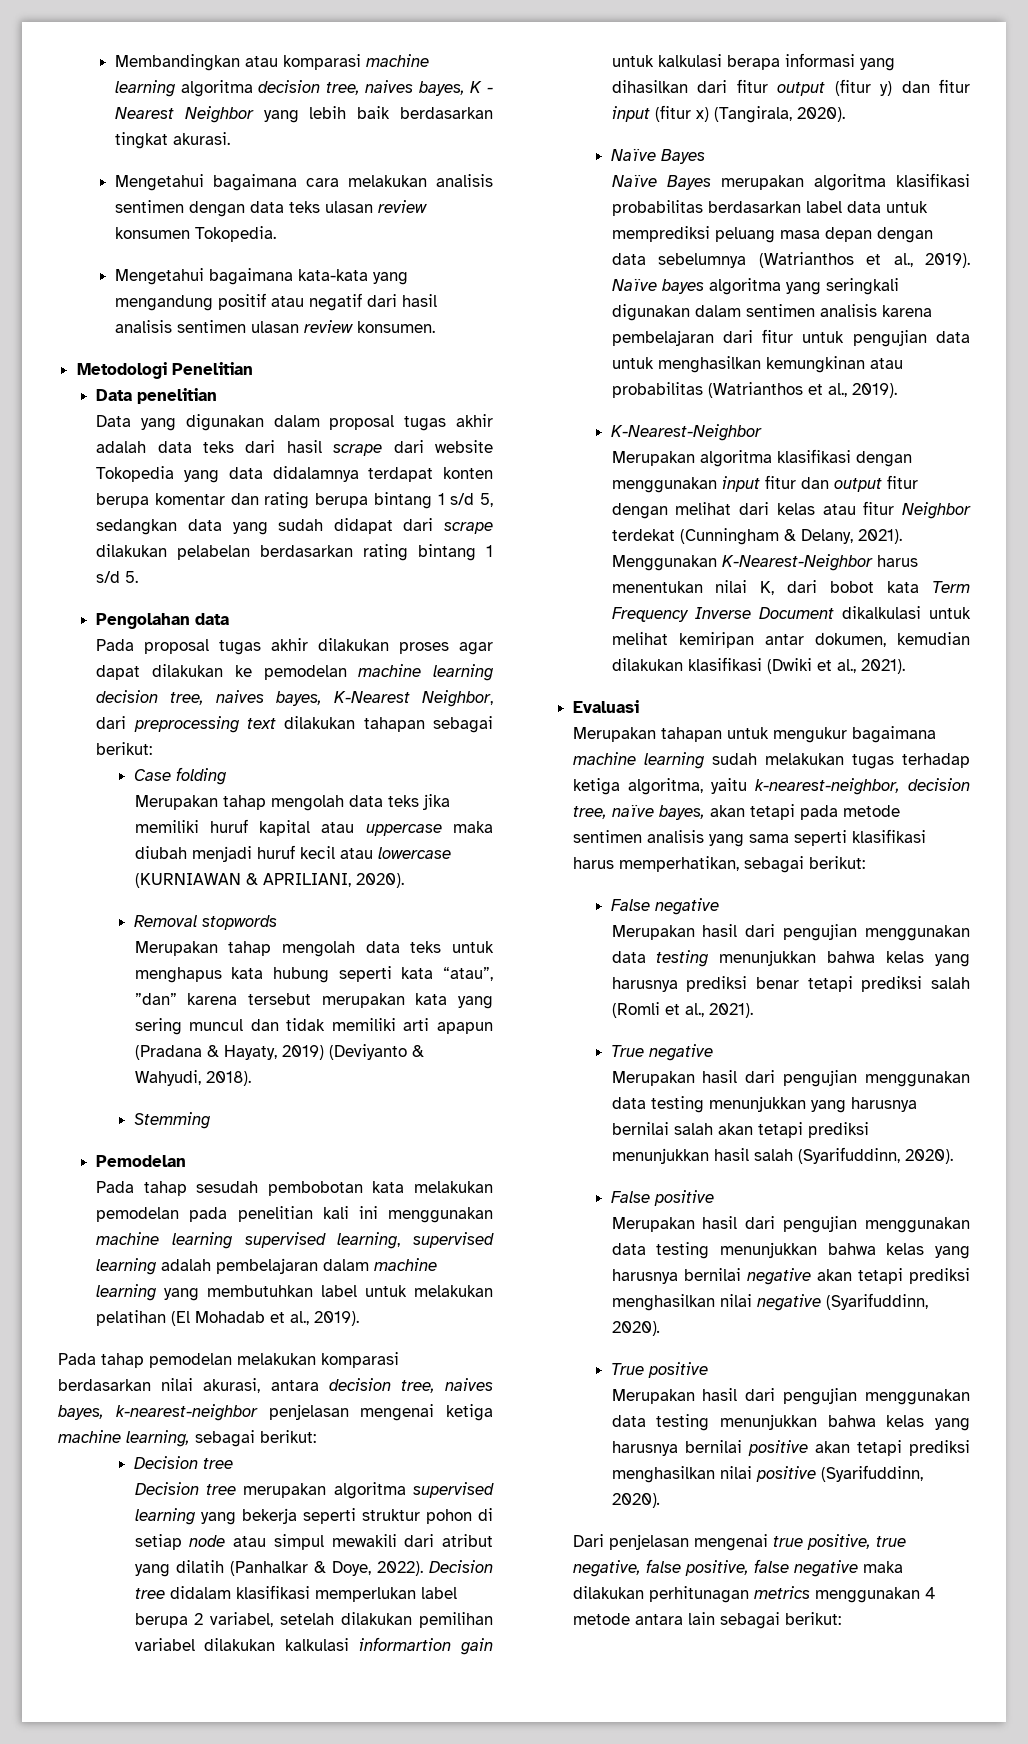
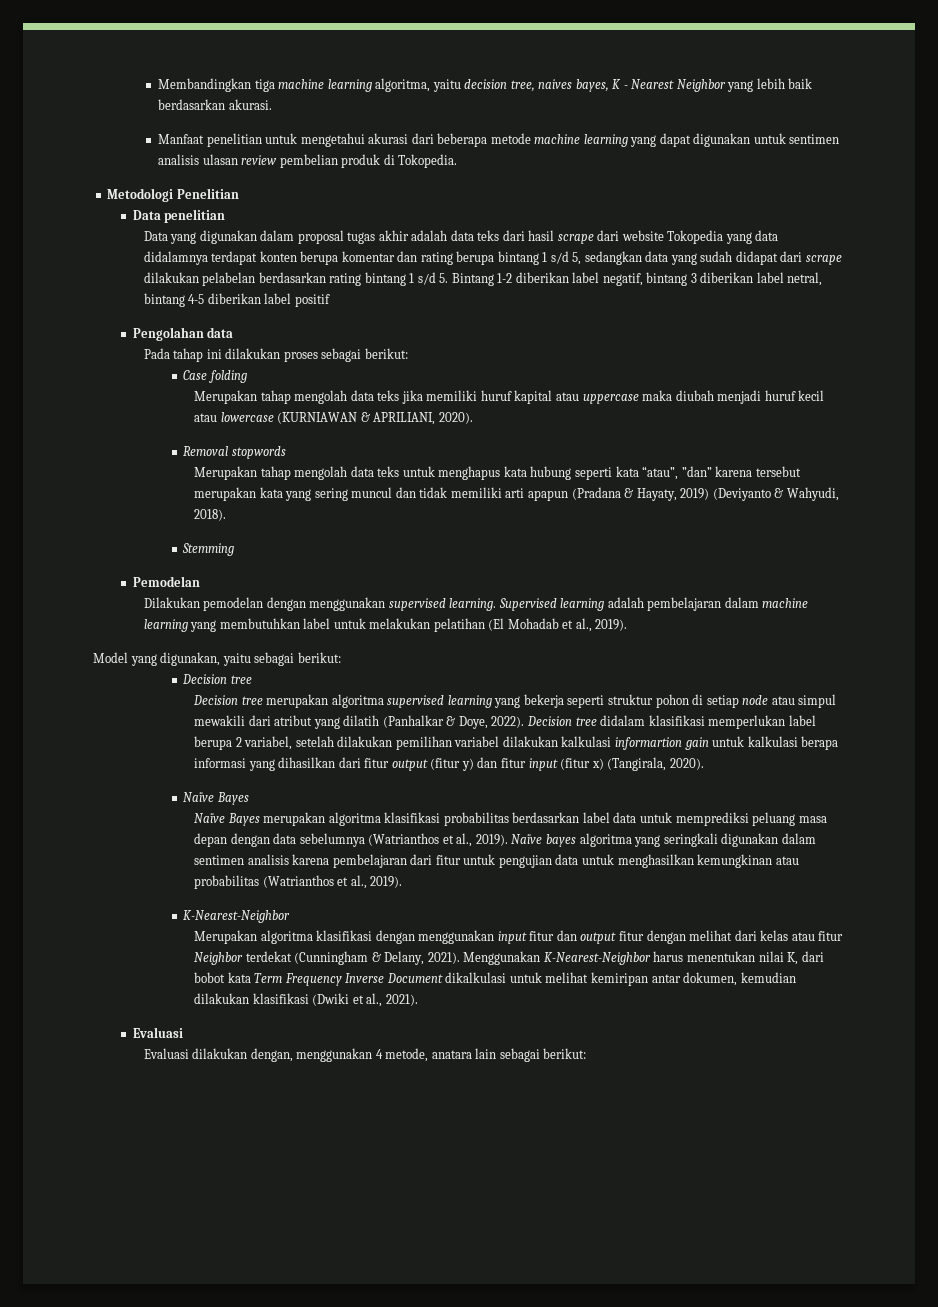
- Membandingkan atau komparasi machine learning algoritma decision tree, naives bayes, K - Nearest Neighbor yang lebih baik berdasarkan tingkat akurasi.
+ Membandingkan tiga machine learning algoritma, yaitu decision tree, naives bayes, K - Nearest Neighbor yang lebih baik berdasarkan akurasi.
- Mengetahui bagaimana cara melakukan analisis sentimen dengan data teks ulasan review konsumen Tokopedia.
- Mengetahui bagaimana kata-kata yang mengandung positif atau negatif dari hasil analisis sentimen ulasan review konsumen.
+ Manfaat penelitian untuk mengetahui akurasi dari beberapa metode machine learning yang dapat digunakan untuk sentimen analisis ulasan review pembelian produk di Tokopedia.
- Data yang digunakan dalam proposal tugas akhir adalah data teks dari hasil scrape dari website Tokopedia yang data didalamnya terdapat konten berupa komentar dan rating berupa bintang 1 s/d 5, sedangkan data yang sudah didapat dari scrape dilakukan pelabelan berdasarkan rating bintang 1 s/d 5.
+ Data yang digunakan dalam proposal tugas akhir adalah data teks dari hasil scrape dari website Tokopedia yang data didalamnya terdapat konten berupa komentar dan rating berupa bintang 1 s/d 5, sedangkan data yang sudah didapat dari scrape dilakukan pelabelan berdasarkan rating bintang 1 s/d 5. Bintang 1-2 diberikan label negatif, bintang 3 diberikan label netral, bintang 4-5 diberikan label positif
  Pengolahan data
- Pada proposal tugas akhir dilakukan proses agar dapat dilakukan ke pemodelan machine learning decision tree, naives bayes, K-Nearest Neighbor, dari preprocessing text dilakukan tahapan sebagai berikut:
+ Pada tahap ini dilakukan proses sebagai berikut:
- Pada tahap sesudah pembobotan kata melakukan pemodelan pada penelitian kali ini menggunakan machine learning supervised learning, supervised learning adalah pembelajaran dalam machine learning yang membutuhkan label untuk melakukan pelatihan (El Mohadab et al., 2019).
+ Dilakukan pemodelan dengan menggunakan supervised learning. Supervised learning adalah pembelajaran dalam machine learning yang membutuhkan label untuk melakukan pelatihan (El Mohadab et al., 2019).
- Pada tahap pemodelan melakukan komparasi berdasarkan nilai akurasi, antara decision tree, naives bayes, k-nearest-neighbor penjelasan mengenai ketiga machine learning, sebagai berikut:
+ Model yang digunakan, yaitu sebagai berikut:
- Merupakan tahapan untuk mengukur bagaimana machine learning sudah melakukan tugas terhadap ketiga algoritma, yaitu k-nearest-neighbor, decision tree, naïve bayes, akan tetapi pada metode sentimen analisis yang sama seperti klasifikasi harus memperhatikan, sebagai berikut:
- False negative
- Merupakan hasil dari pengujian menggunakan data testing menunjukkan bahwa kelas yang harusnya prediksi benar tetapi prediksi salah (Romli et al., 2021).
- True negative
- Merupakan hasil dari pengujian menggunakan data testing menunjukkan yang harusnya bernilai salah akan tetapi prediksi menunjukkan hasil salah (Syarifuddinn, 2020).
- False positive
- Merupakan hasil dari pengujian menggunakan data testing menunjukkan bahwa kelas yang harusnya bernilai negative akan tetapi prediksi menghasilkan nilai negative (Syarifuddinn, 2020).
- True positive
- Merupakan hasil dari pengujian menggunakan data testing menunjukkan bahwa kelas yang harusnya bernilai positive akan tetapi prediksi menghasilkan nilai positive (Syarifuddinn, 2020).
- Dari penjelasan mengenai true positive, true negative, false positive, false negative maka dilakukan perhitunagan metrics menggunakan 4 metode antara lain sebagai berikut:
+ Evaluasi dilakukan dengan, menggunakan 4 metode, anatara lain sebagai berikut:

